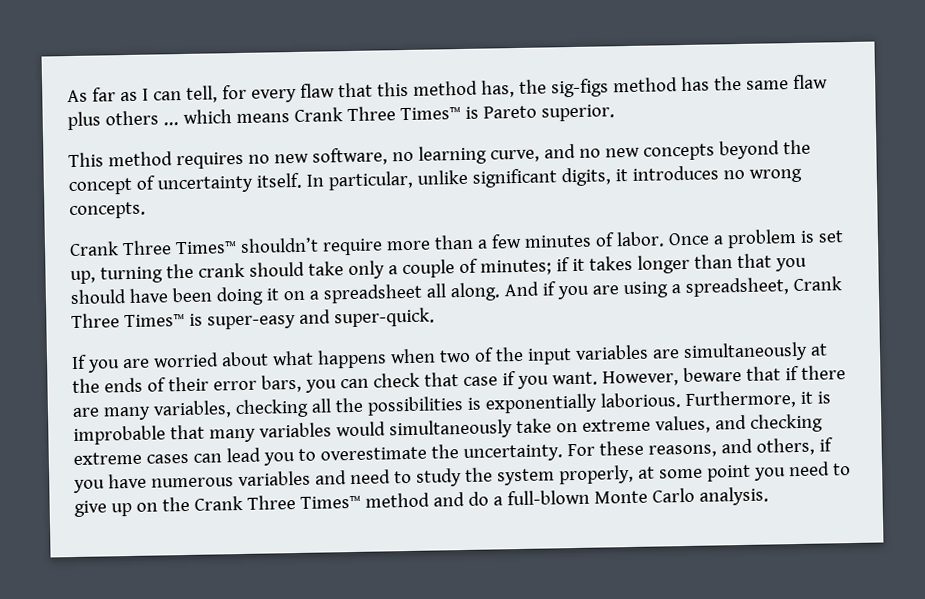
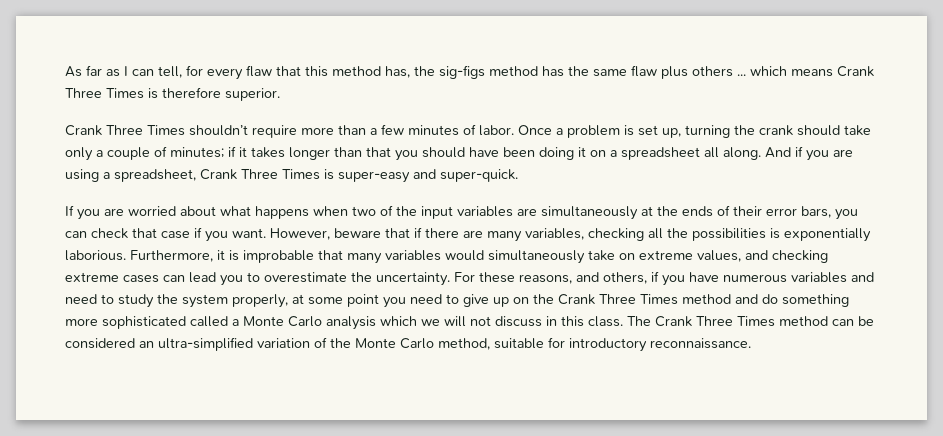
- As far as I can tell, for every flaw that this method has, the sig-figs method has the same flaw plus others ... which means Crank Three Times™ is Pareto superior.
- This method requires no new software, no learning curve, and no new concepts beyond the concept of uncertainty itself. In particular, unlike significant digits, it introduces no wrong concepts.
- Crank Three Times™ shouldn’t require more than a few minutes of labor.
+ As far as I can tell, for every flaw that this method has, the sig-figs method has the same flaw plus others ... which means Crank Three Times is therefore superior.
+ Crank Three Times shouldn’t require more than a few minutes of labor.
- And if you are using a spreadsheet, Crank Three Times™ is super-easy and super-quick.
+ And if you are using a spreadsheet, Crank Three Times is super-easy and super-quick.
- For these reasons, and others, if you have numerous variables and need to study the system properly, at some point you need to give up on the Crank Three Times™ method and do a full-blown Monte Carlo analysis.
+ For these reasons, and others, if you have numerous variables and need to study the system properly, at some point you need to give up on the Crank Three Times method and do something more sophisticated called a Monte Carlo analysis which we will not discuss in this class. The Crank Three Times method can be considered an ultra-simplified variation of the Monte Carlo method, suitable for introductory reconnaissance.

